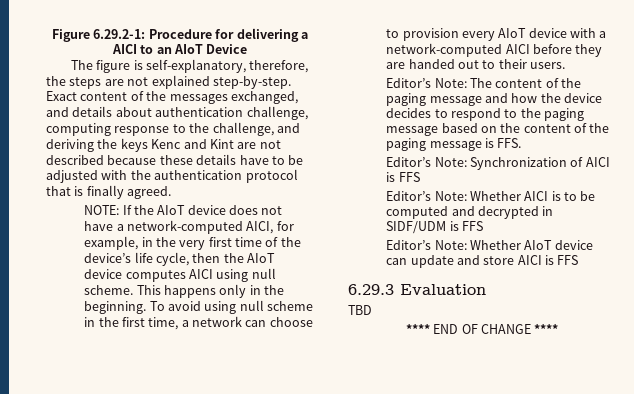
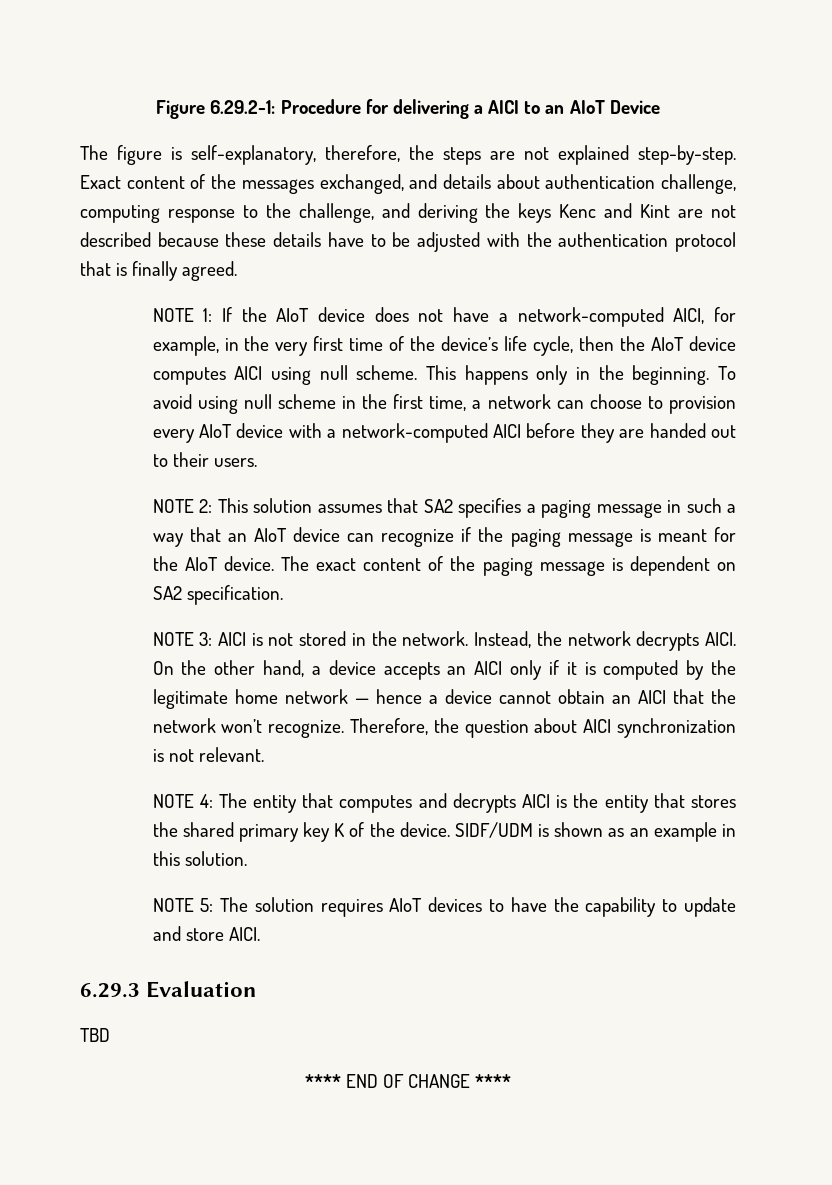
- NOTE: If the AIoT device does not have a network-computed AICI, for example, in the very first time of the device’s life cycle, then the AIoT device computes AICI using null scheme.
+ NOTE 1: If the AIoT device does not have a network-computed AICI, for example, in the very first time of the device’s life cycle, then the AIoT device computes AICI using null scheme.
- Editor’s Note: The content of the paging message and how the device decides to respond to the paging message based on the content of the paging message is FFS.
- Editor’s Note: Synchronization of AICI is FFS
- Editor’s Note: Whether AICI is to be computed and decrypted in SIDF/UDM is FFS
- Editor’s Note: Whether AIoT device can update and store AICI is FFS
+ NOTE 2: This solution assumes that SA2 specifies a paging message in such a way that an AIoT device can recognize if the paging message is meant for the AIoT device. The exact content of the paging message is dependent on SA2 specification.
+ NOTE 3: AICI is not stored in the network. Instead, the network decrypts AICI. On the other hand, a device accepts an AICI only if it is computed by the legitimate home network — hence a device cannot obtain an AICI that the network won’t recognize. Therefore, the question about AICI synchronization is not relevant.
+ NOTE 4: The entity that computes and decrypts AICI is the entity that stores the shared primary key K of the device. SIDF/UDM is shown as an example in this solution.
+ NOTE 5: The solution requires AIoT devices to have the capability to update and store AICI.

